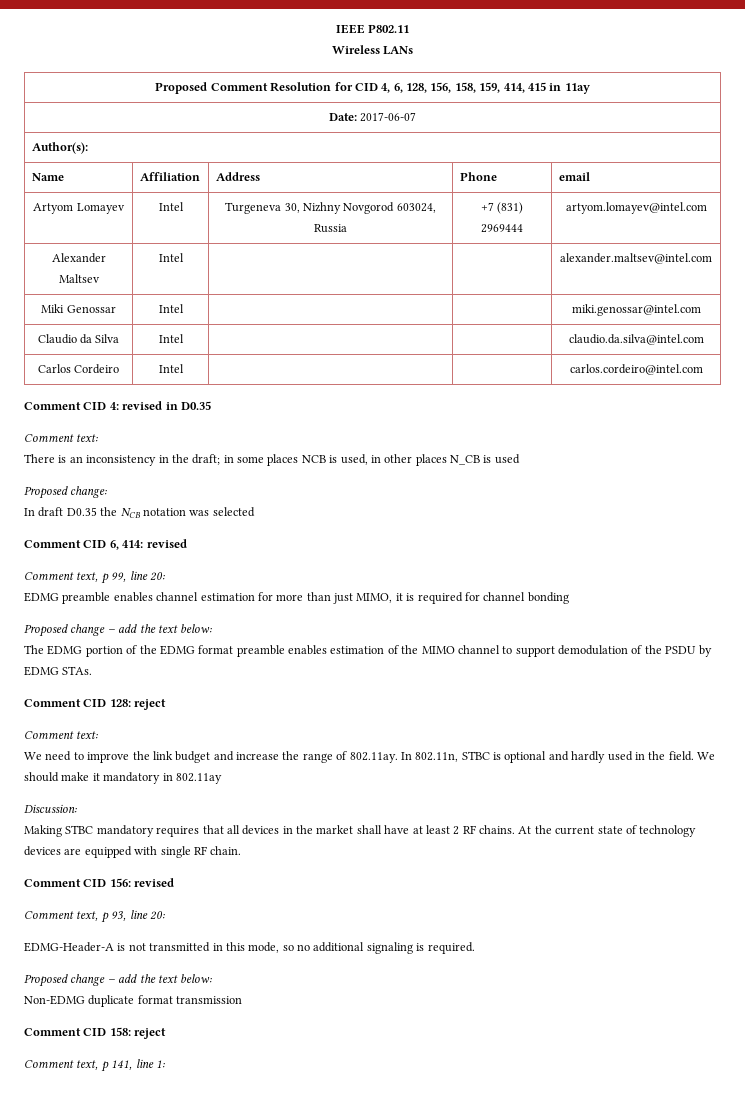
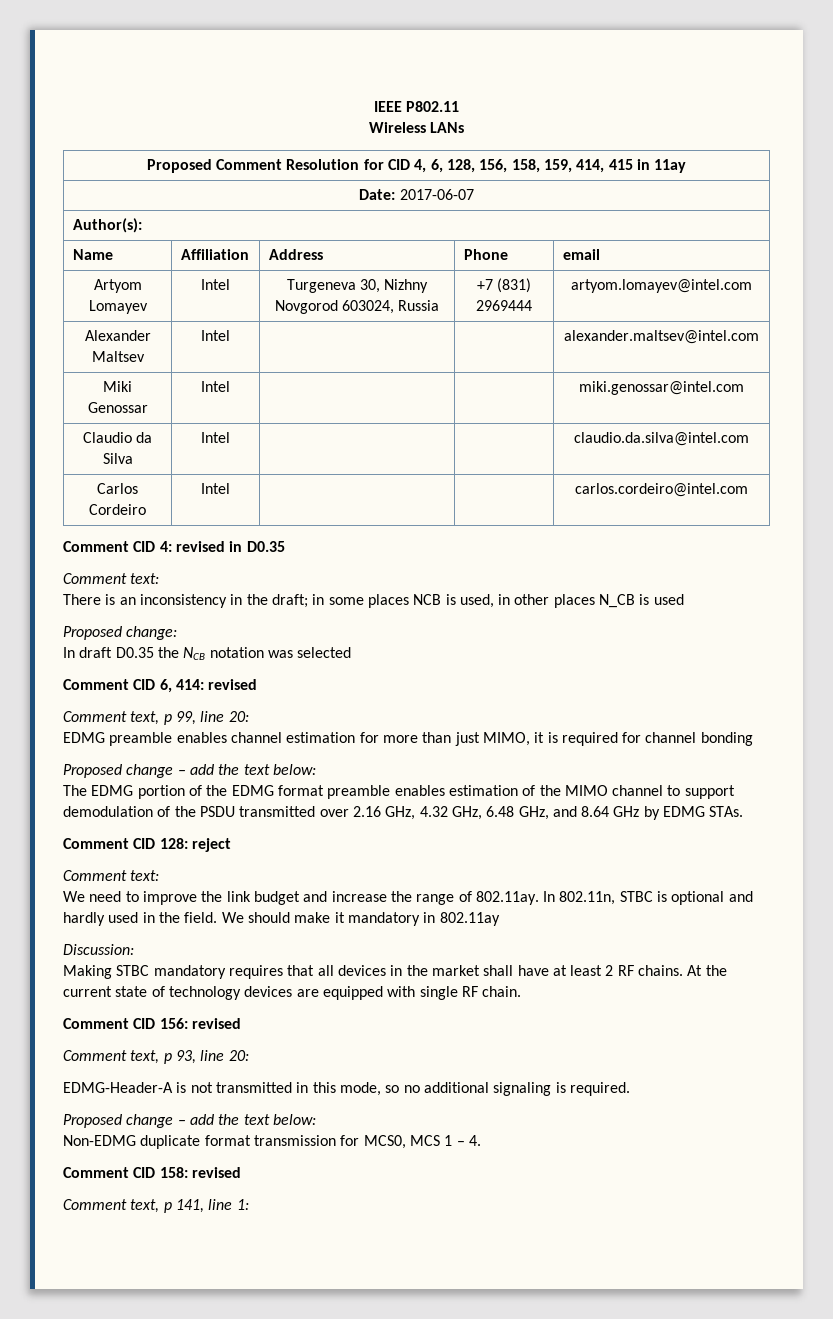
- The EDMG portion of the EDMG format preamble enables estimation of the MIMO channel to support demodulation of the PSDU by EDMG STAs.
+ The EDMG portion of the EDMG format preamble enables estimation of the MIMO channel to support demodulation of the PSDU transmitted over 2.16 GHz, 4.32 GHz, 6.48 GHz, and 8.64 GHz by EDMG STAs.
- Non-EDMG duplicate format transmission
+ Non-EDMG duplicate format transmission for MCS0, MCS 1 – 4.
- Comment CID 158: reject
+ Comment CID 158: revised

